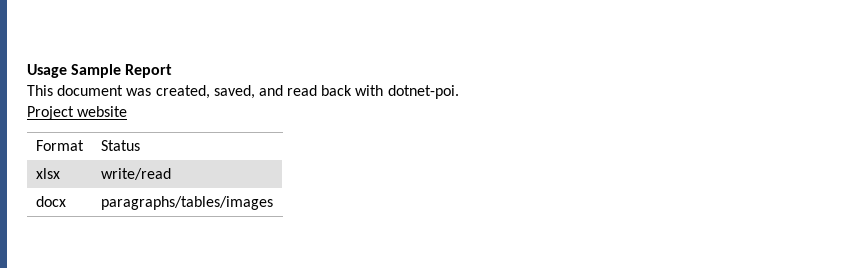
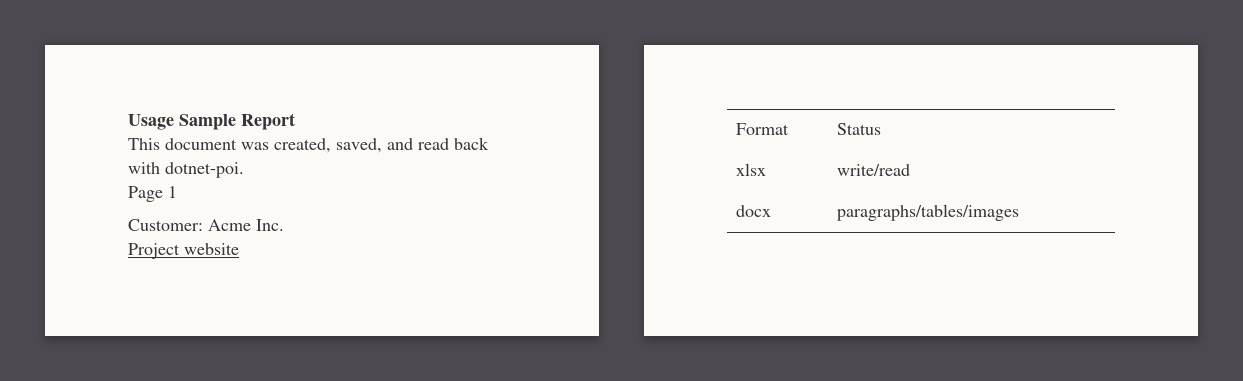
+ Page 1
+ Customer: Acme Inc.

